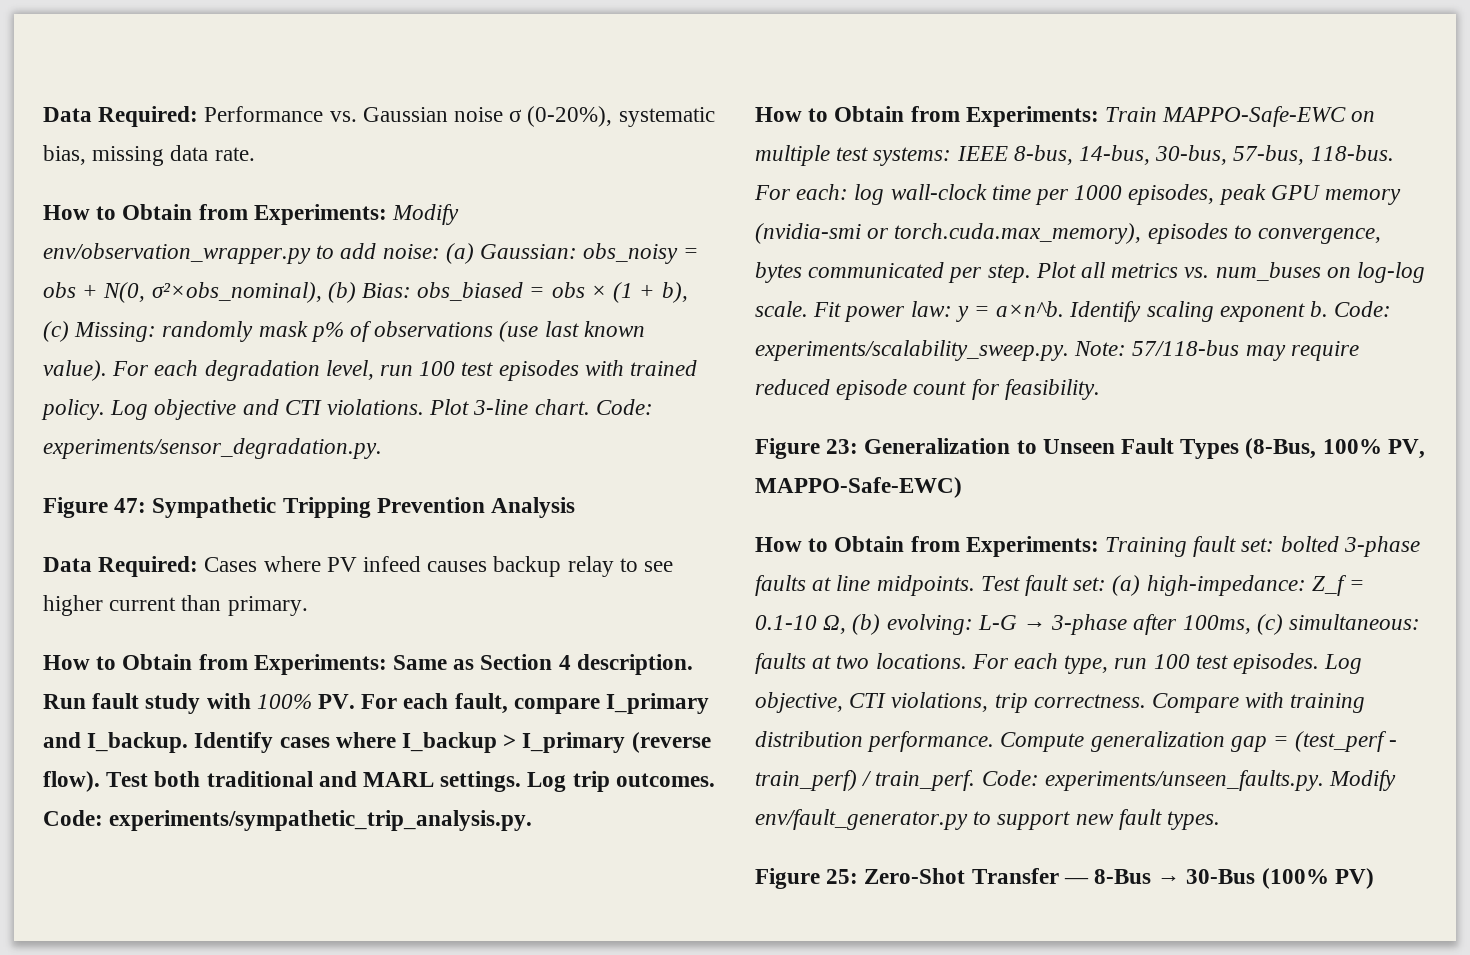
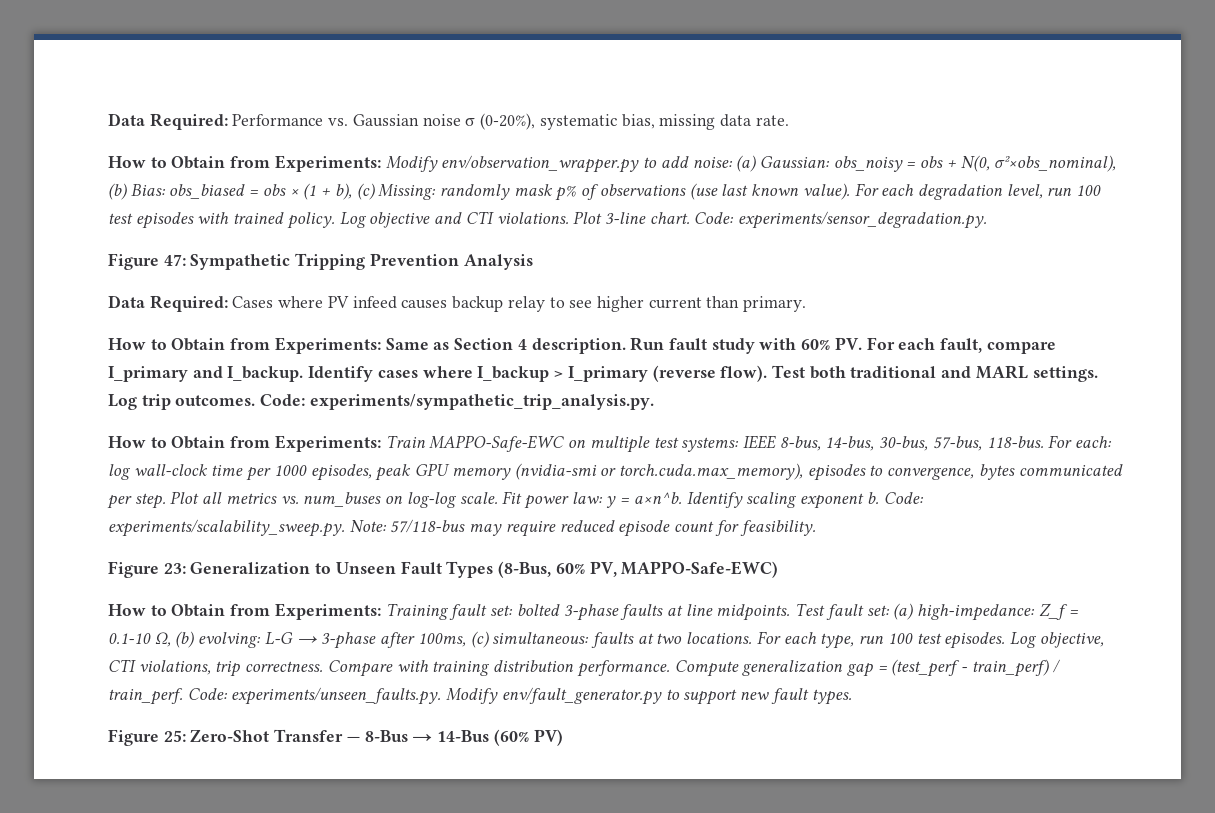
- Run fault study with 100% PV. For each fault, compare I_primary and I_backup.
+ Run fault study with 60% PV. For each fault, compare I_primary and I_backup.
- Figure 23: Generalization to Unseen Fault Types (8-Bus, 100% PV, MAPPO-Safe-EWC)
+ Figure 23: Generalization to Unseen Fault Types (8-Bus, 60% PV, MAPPO-Safe-EWC)
- Figure 25: Zero-Shot Transfer — 8-Bus → 30-Bus (100% PV)
+ Figure 25: Zero-Shot Transfer — 8-Bus → 14-Bus (60% PV)

